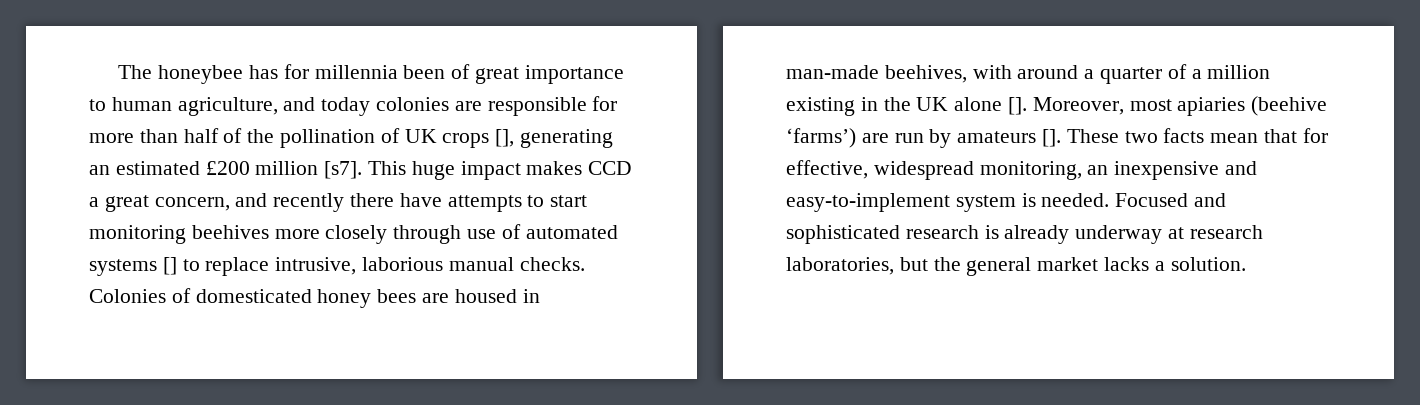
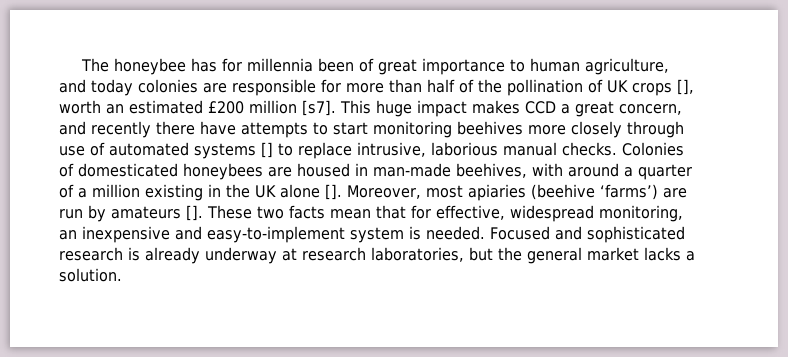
- The honeybee has for millennia been of great importance to human agriculture, and today colonies are responsible for more than half of the pollination of UK crops [], generating an estimated £200 million [s7].
+ The honeybee has for millennia been of great importance to human agriculture, and today colonies are responsible for more than half of the pollination of UK crops [], worth an estimated £200 million [s7].
- Colonies of domesticated honey bees are housed in man-made beehives, with around a quarter of a million existing in the UK alone [].
+ Colonies of domesticated honeybees are housed in man-made beehives, with around a quarter of a million existing in the UK alone [].

